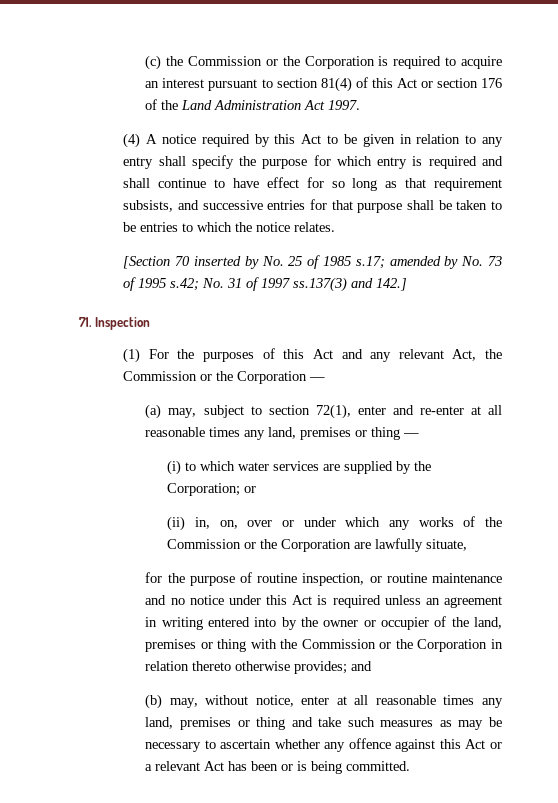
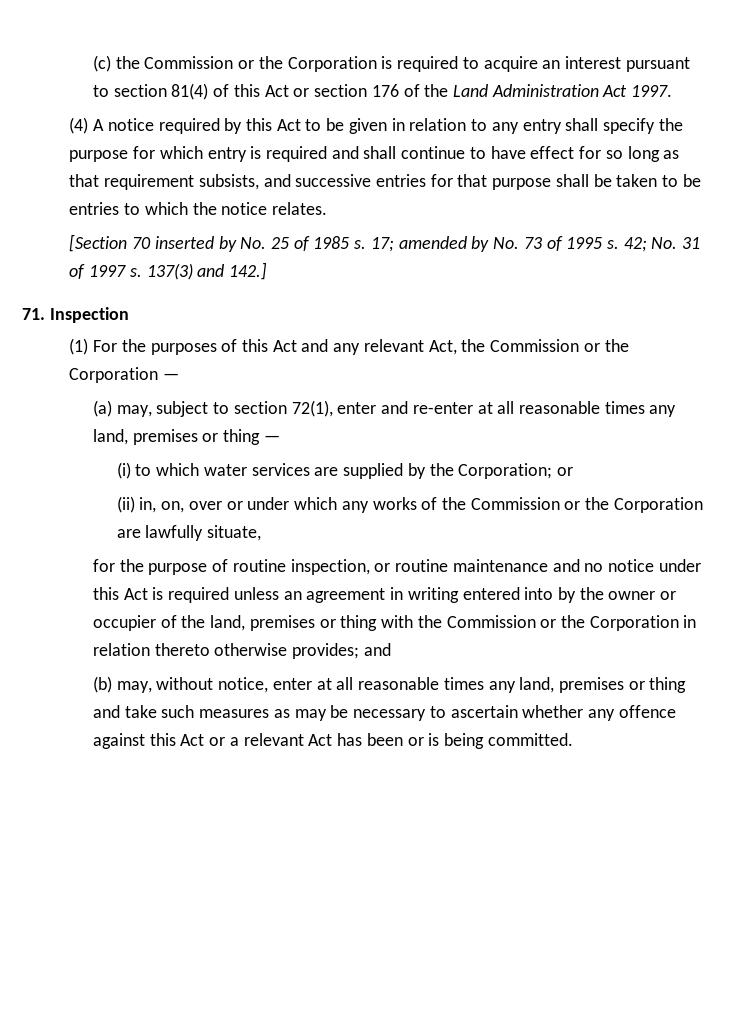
- [Section 70 inserted by No. 25 of 1985 s.17; amended by No. 73 of 1995 s.42; No. 31 of 1997 ss.137(3) and 142.]
+ [Section 70 inserted by No. 25 of 1985 s. 17; amended by No. 73 of 1995 s. 42; No. 31 of 1997 s. 137(3) and 142.]

